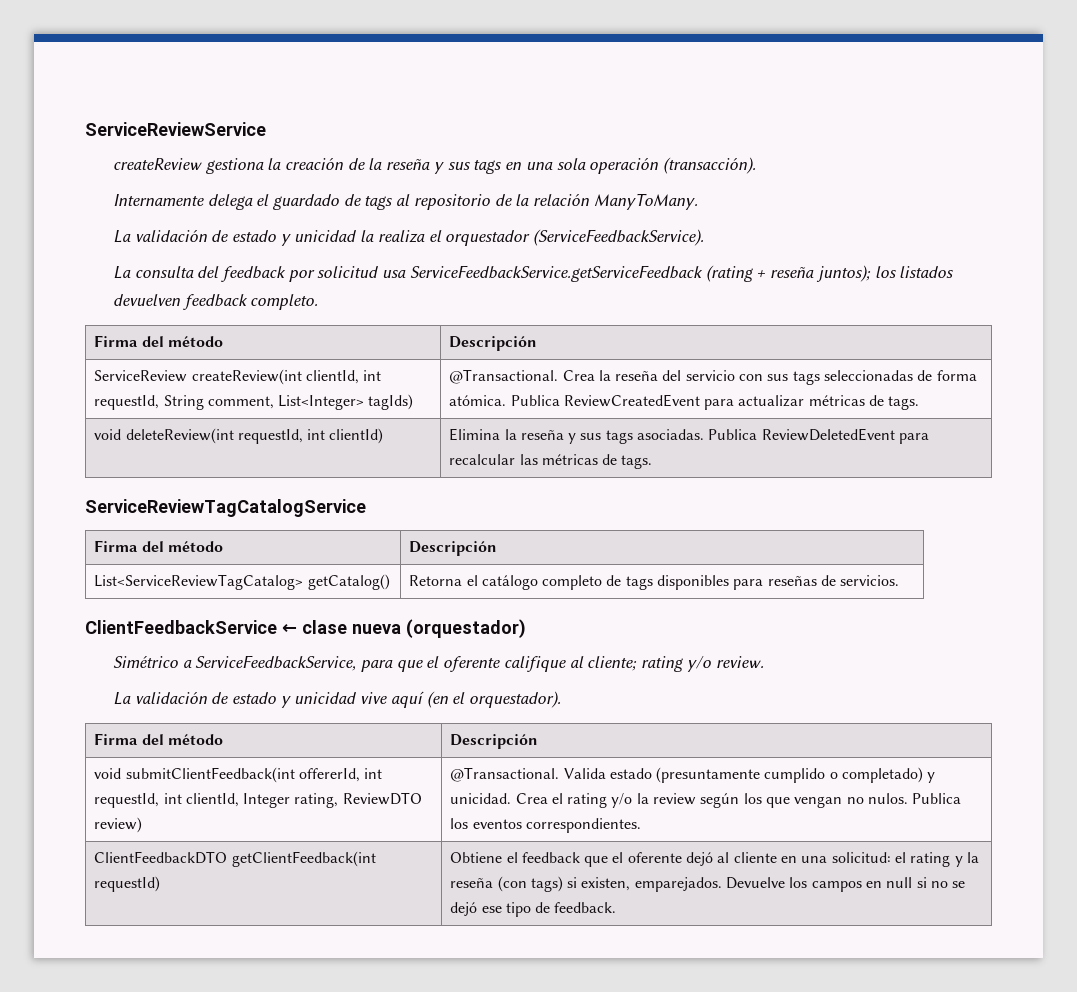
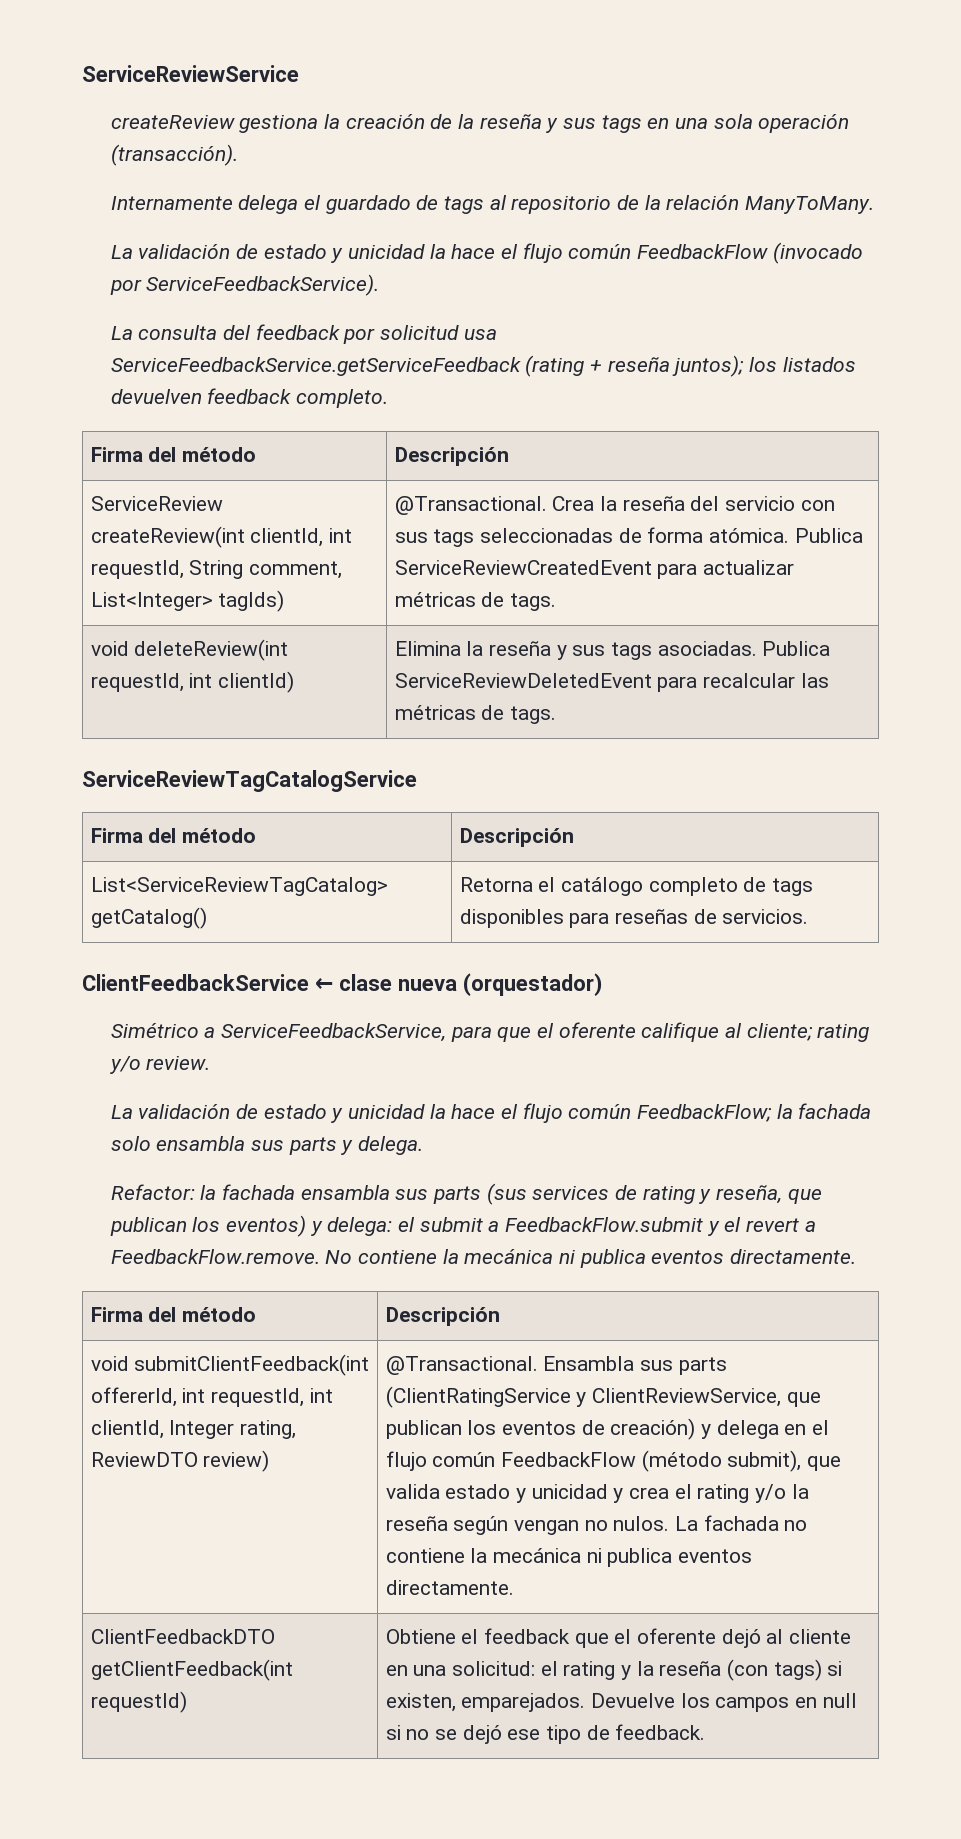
- La validación de estado y unicidad la realiza el orquestador (ServiceFeedbackService).
+ La validación de estado y unicidad la hace el flujo común FeedbackFlow (invocado por ServiceFeedbackService).
- ServiceReview createReview(int clientId, int requestId, String comment, List<Integer> tagIds) | @Transactional. Crea la reseña del servicio con sus tags seleccionadas de forma atómica. Publica ReviewCreatedEvent para actualizar métricas de tags.
+ ServiceReview createReview(int clientId, int requestId, String comment, List<Integer> tagIds) | @Transactional. Crea la reseña del servicio con sus tags seleccionadas de forma atómica. Publica ServiceReviewCreatedEvent para actualizar métricas de tags.
- void deleteReview(int requestId, int clientId) | Elimina la reseña y sus tags asociadas. Publica ReviewDeletedEvent para recalcular las métricas de tags.
+ void deleteReview(int requestId, int clientId) | Elimina la reseña y sus tags asociadas. Publica ServiceReviewDeletedEvent para recalcular las métricas de tags.
- La validación de estado y unicidad vive aquí (en el orquestador).
+ La validación de estado y unicidad la hace el flujo común FeedbackFlow; la fachada solo ensambla sus parts y delega.
+ Refactor: la fachada ensambla sus parts (sus services de rating y reseña, que publican los eventos) y delega: el submit a FeedbackFlow.submit y el revert a FeedbackFlow.remove. No contiene la mecánica ni publica eventos directamente.
- Valida estado (presuntamente cumplido o completado) y unicidad. Crea el rating y/o la review según los que vengan no nulos. Publica los eventos correspondientes.
+ Ensambla sus parts (ClientRatingService y ClientReviewService, que publican los eventos de creación) y delega en el flujo común FeedbackFlow (método submit), que valida estado y unicidad y crea el rating y/o la reseña según vengan no nulos. La fachada no contiene la mecánica ni publica eventos directamente.

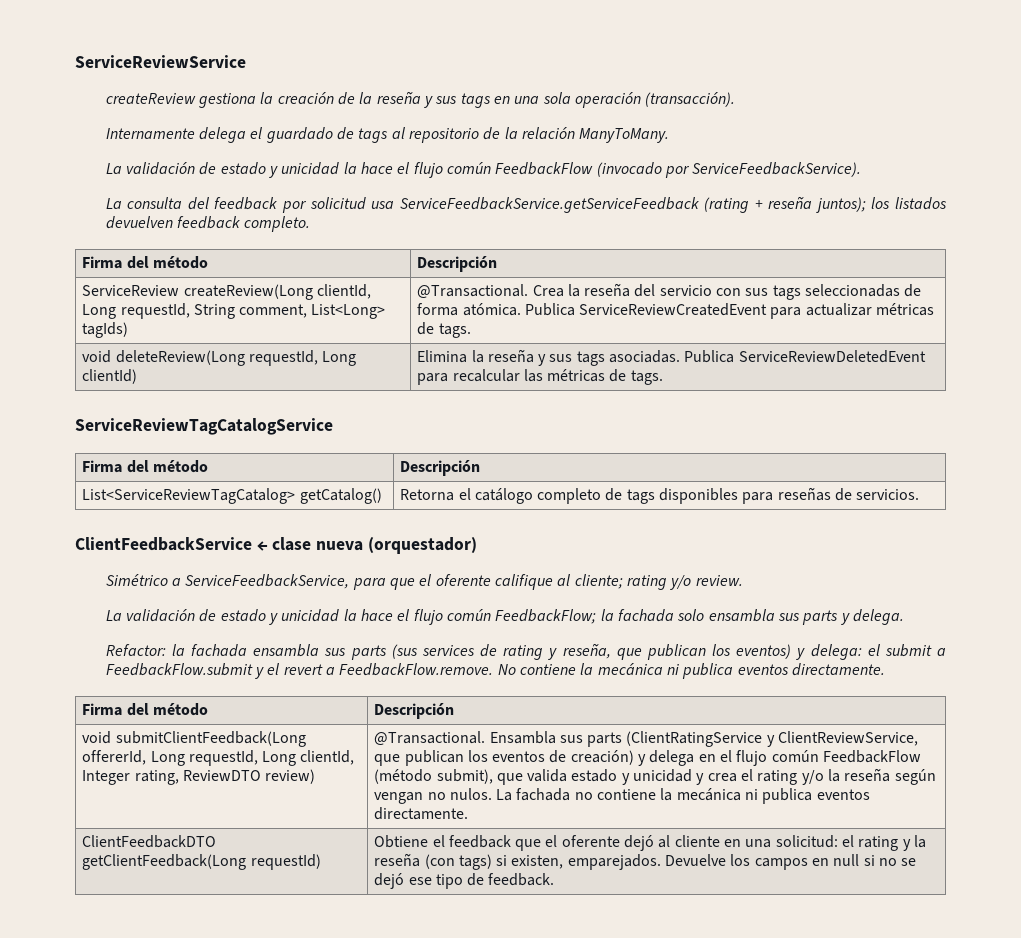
- ServiceReview createReview(int clientId, int requestId, String comment, List<Integer> tagIds) | @Transactional. Crea la reseña del servicio con sus tags seleccionadas de forma atómica. Publica ServiceReviewCreatedEvent para actualizar métricas de tags.
+ ServiceReview createReview(Long clientId, Long requestId, String comment, List<Long> tagIds) | @Transactional. Crea la reseña del servicio con sus tags seleccionadas de forma atómica. Publica ServiceReviewCreatedEvent para actualizar métricas de tags.
- void deleteReview(int requestId, int clientId) | Elimina la reseña y sus tags asociadas. Publica ServiceReviewDeletedEvent para recalcular las métricas de tags.
+ void deleteReview(Long requestId, Long clientId) | Elimina la reseña y sus tags asociadas. Publica ServiceReviewDeletedEvent para recalcular las métricas de tags.
- void submitClientFeedback(int offererId, int requestId, int clientId, Integer rating, ReviewDTO review)
+ void submitClientFeedback(Long offererId, Long requestId, Long clientId, Integer rating, ReviewDTO review)
- ClientFeedbackDTO getClientFeedback(int requestId) | Obtiene el feedback que el oferente dejó al cliente en una solicitud: el rating y la reseña (con tags) si existen, emparejados. Devuelve los campos en null si no se dejó ese tipo de feedback.
+ ClientFeedbackDTO getClientFeedback(Long requestId) | Obtiene el feedback que el oferente dejó al cliente en una solicitud: el rating y la reseña (con tags) si existen, emparejados. Devuelve los campos en null si no se dejó ese tipo de feedback.

